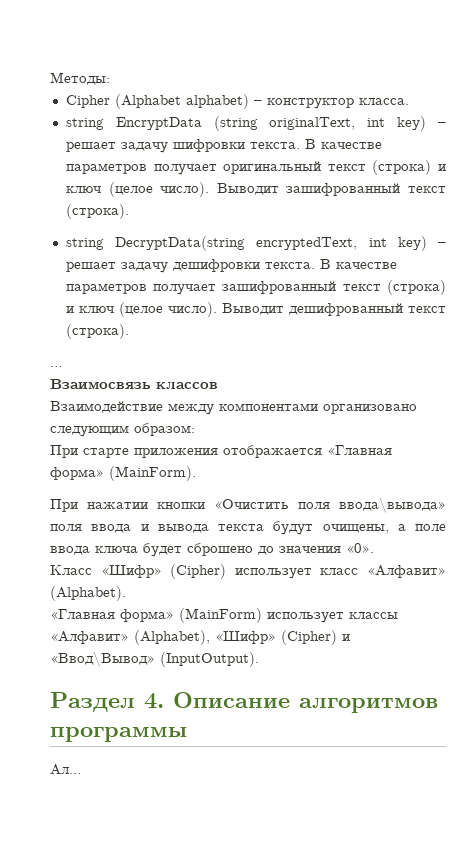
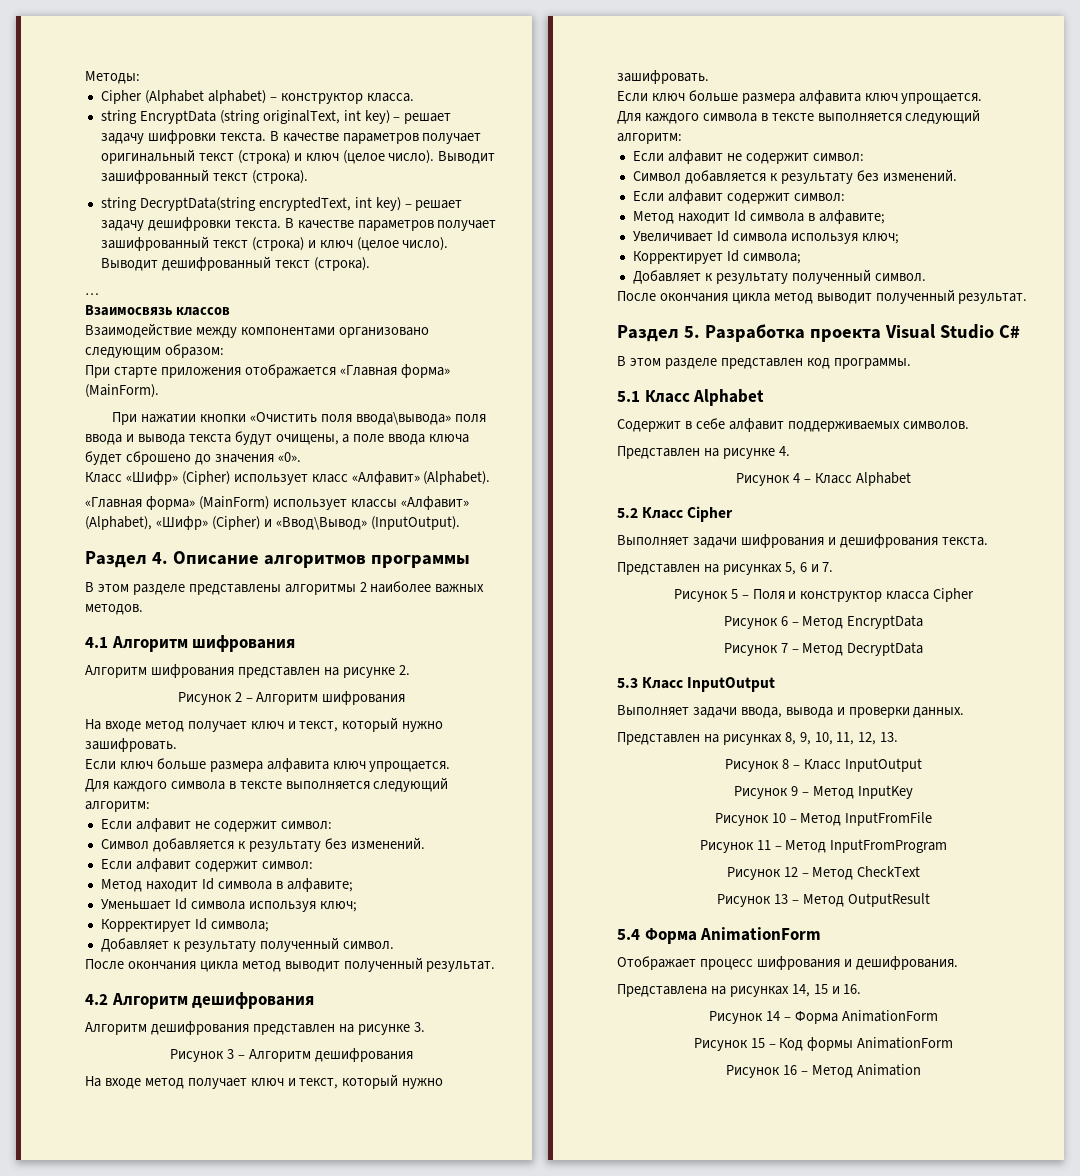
- Ал…
+ В этом разделе представлены алгоритмы 2 наиболее важных методов.
+ 4.1 Алгоритм шифрования
+ Алгоритм шифрования представлен на рисунке 2.
+ Рисунок 2 – Алгоритм шифрования
+ На входе метод получает ключ и текст, который нужно зашифровать.
+ Если ключ больше размера алфавита ключ упрощается.
+ Для каждого символа в тексте выполняется следующий алгоритм:
+ Если алфавит не содержит символ:
+ Символ добавляется к результату без изменений.
+ Если алфавит содержит символ:
+ Метод находит Id символа в алфавите;
+ Уменьшает Id символа используя ключ;
+ Корректирует Id символа;
+ Добавляет к результату полученный символ.
+ После окончания цикла метод выводит полученный результат.
+ 4.2 Алгоритм дешифрования
+ Алгоритм дешифрования представлен на рисунке 3.
+ Рисунок 3 – Алгоритм дешифрования
+ На входе метод получает ключ и текст, который нужно зашифровать.
+ Если ключ больше размера алфавита ключ упрощается.
+ Для каждого символа в тексте выполняется следующий алгоритм:
+ Если алфавит не содержит символ:
+ Символ добавляется к результату без изменений.
+ Если алфавит содержит символ:
+ Метод находит Id символа в алфавите;
+ Увеличивает Id символа используя ключ;
+ Корректирует Id символа;
+ Добавляет к результату полученный символ.
+ После окончания цикла метод выводит полученный результат.
+ Раздел 5. Разработка проекта Visual Studio C#
+ В этом разделе представлен код программы.
+ 5.1 Класс Alphabet
+ Содержит в себе алфавит поддерживаемых символов.
+ Представлен на рисунке 4.
+ Рисунок 4 – Класс Alphabet
+ 5.2 Класс Cipher
+ Выполняет задачи шифрования и дешифрования текста.
+ Представлен на рисунках 5, 6 и 7.
+ Рисунок 5 – Поля и конструктор класса Cipher
+ Рисунок 6 – Метод EncryptData
+ Рисунок 7 – Метод DecryptData
+ 5.3 Класс InputOutput
+ Выполняет задачи ввода, вывода и проверки данных.
+ Представлен на рисунках 8, 9, 10, 11, 12, 13.
+ Рисунок 8 – Класс InputOutput
+ Рисунок 9 – Метод InputKey
+ Рисунок 10 – Метод InputFromFile
+ Рисунок 11 – Метод InputFromProgram
+ Рисунок 12 – Метод CheckText
+ Рисунок 13 – Метод OutputResult
+ 5.4 Форма AnimationForm
+ Отображает процесс шифрования и дешифрования.
+ Представлена на рисунках 14, 15 и 16.
+ Рисунок 14 – Форма AnimationForm
+ Рисунок 15 – Код формы AnimationForm
+ Рисунок 16 – Метод Animation

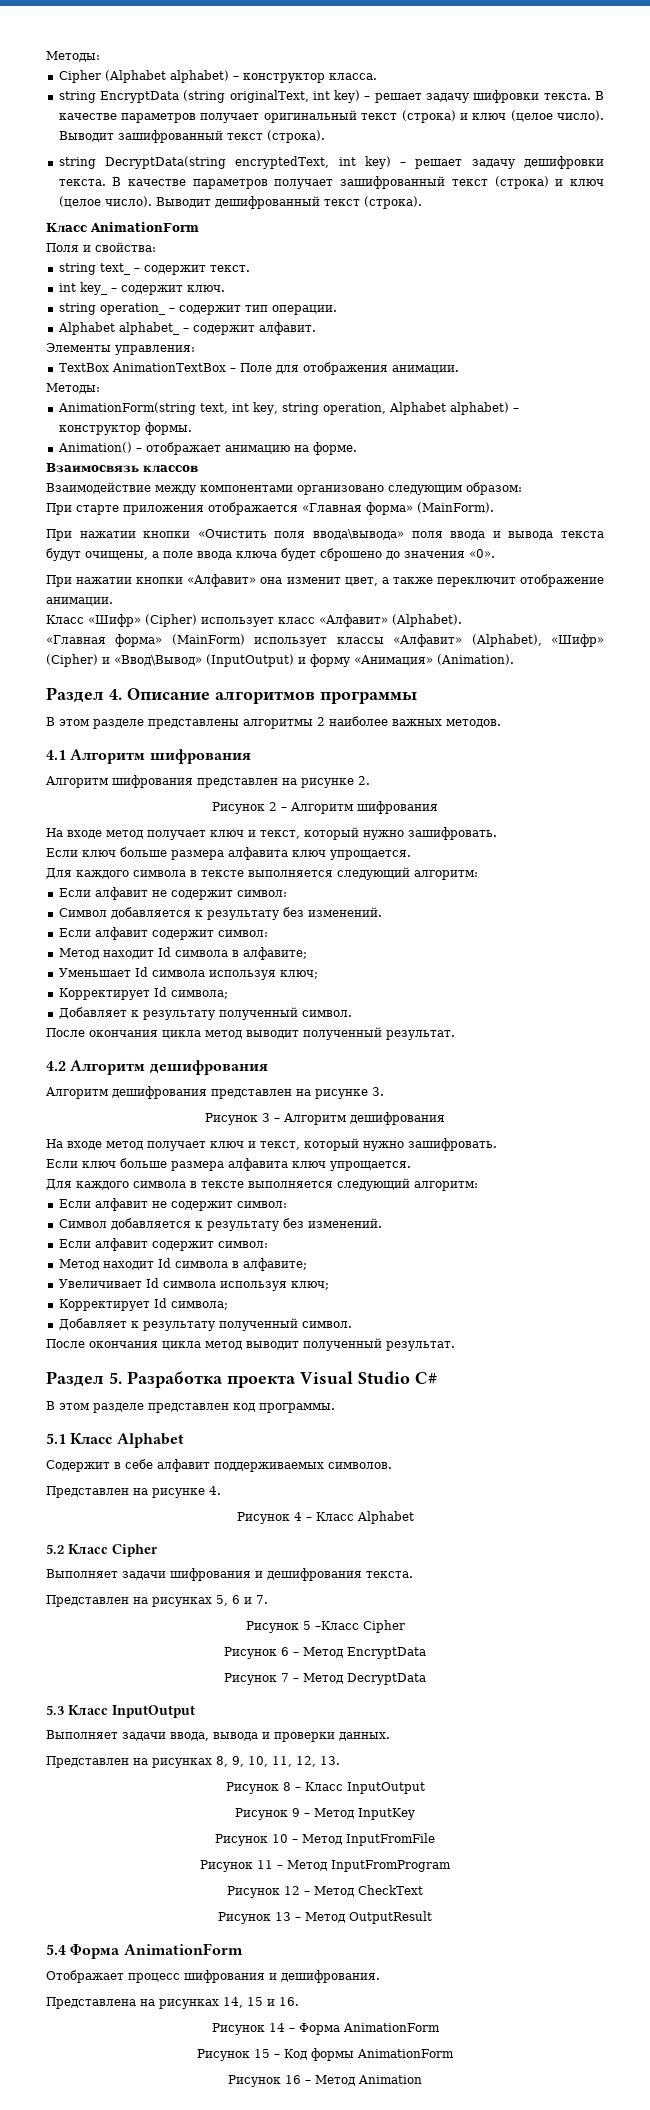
- …
+ Класс AnimationForm
+ Поля и свойства:
+ string text_ – содержит текст.
+ int key_ – содержит ключ.
+ string operation_ – содержит тип операции.
+ Alphabet alphabet_ – содержит алфавит.
+ Элементы управления:
+ TextBox AnimationTextBox – Поле для отображения анимации.
+ Методы:
+ AnimationForm(string text, int key, string operation, Alphabet alphabet) – конструктор формы.
+ Animation() – отображает анимацию на форме.
+ При нажатии кнопки «Алфавит» она изменит цвет, а также переключит отображение анимации.
- «Главная форма» (MainForm) использует классы «Алфавит» (Alphabet), «Шифр» (Cipher) и «Ввод\Вывод» (InputOutput).
+ «Главная форма» (MainForm) использует классы «Алфавит» (Alphabet), «Шифр» (Cipher) и «Ввод\Вывод» (InputOutput) и форму «Анимация» (Animation).
- Рисунок 5 – Поля и конструктор класса Cipher
+ Рисунок 5 –Класс Cipher

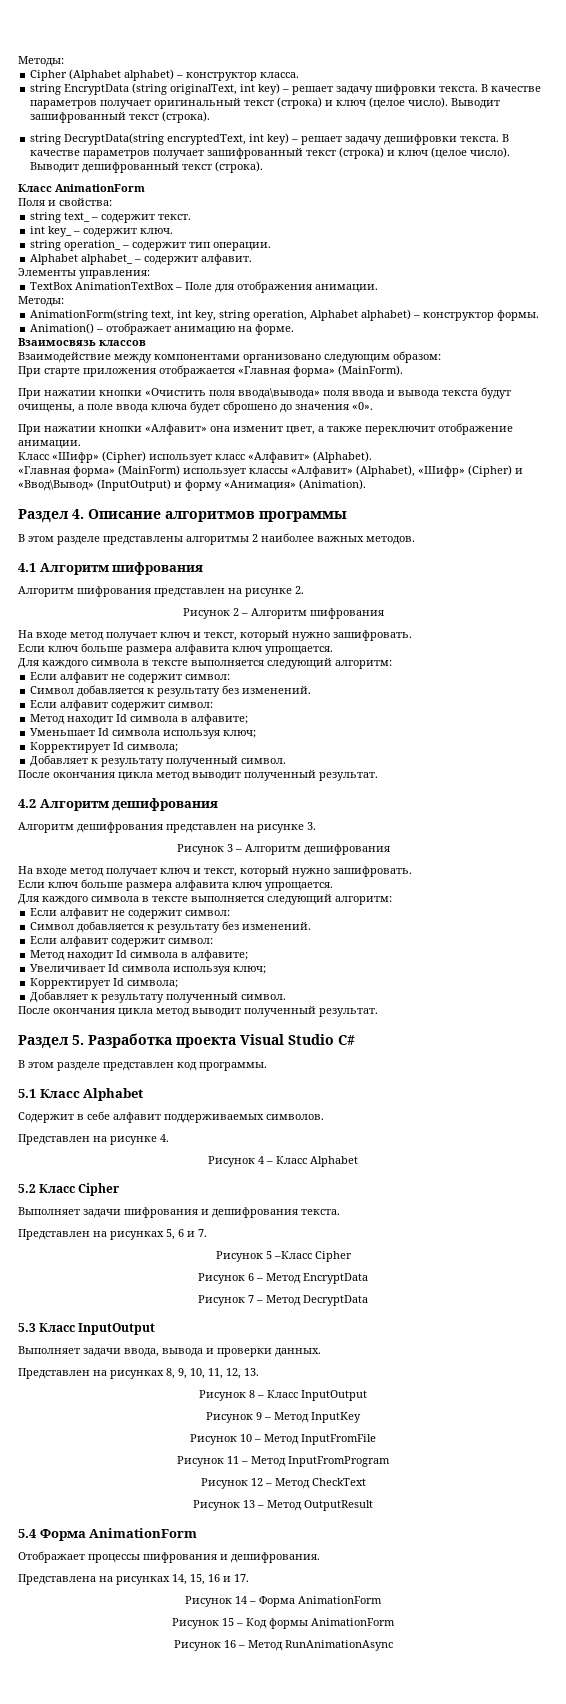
- Отображает процесс шифрования и дешифрования.
+ Отображает процессы шифрования и дешифрования.
- Представлена на рисунках 14, 15 и 16.
+ Представлена на рисунках 14, 15, 16 и 17.
- Рисунок 16 – Метод Animation
+ Рисунок 16 – Метод RunAnimationAsync

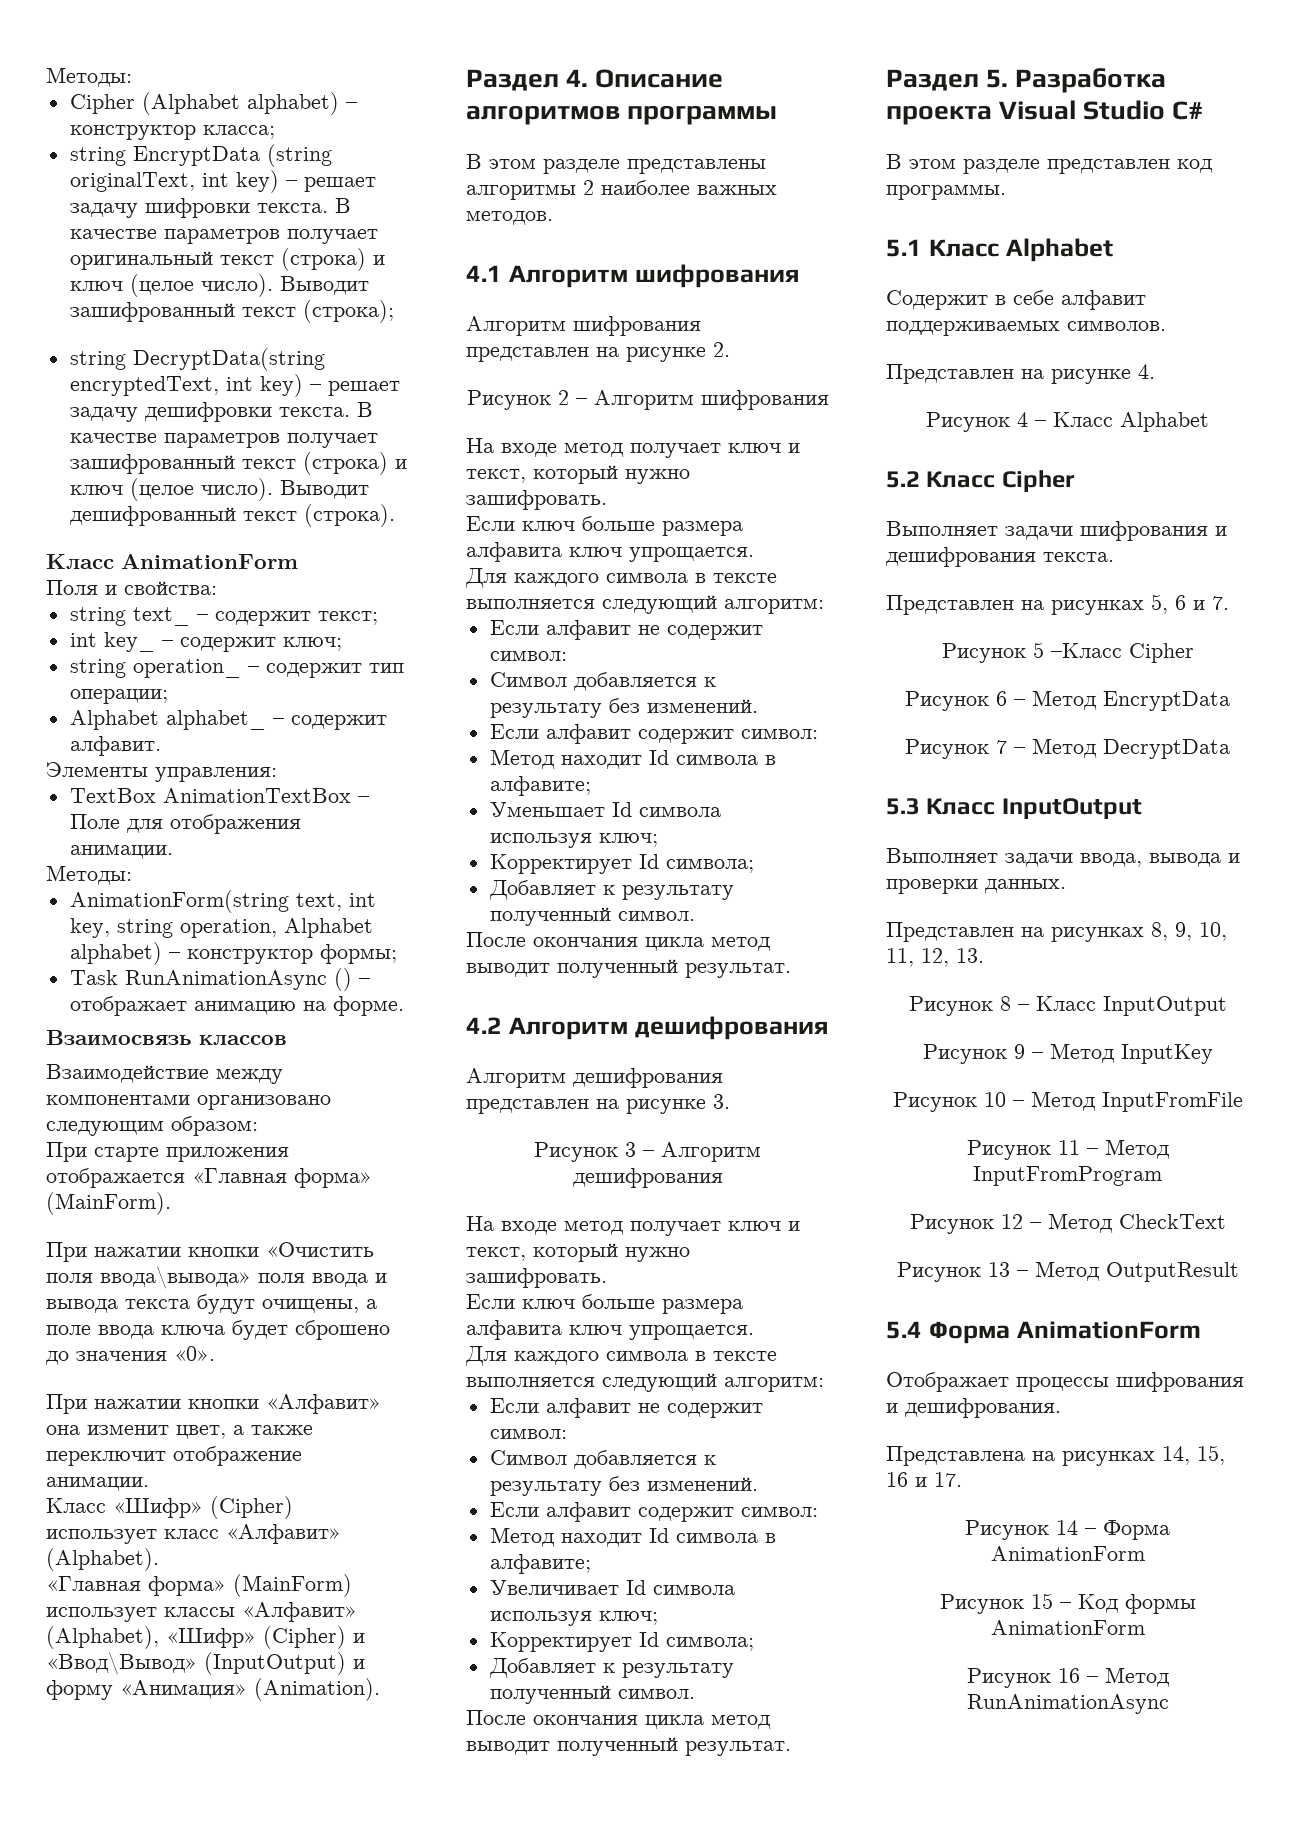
- Cipher (Alphabet alphabet) – конструктор класса.
+ Cipher (Alphabet alphabet) – конструктор класса;
- Выводит зашифрованный текст (строка).
+ Выводит зашифрованный текст (строка);
- string text_ – содержит текст.
+ string text_ – содержит текст;
- int key_ – содержит ключ.
+ int key_ – содержит ключ;
- string operation_ – содержит тип операции.
+ string operation_ – содержит тип операции;
- AnimationForm(string text, int key, string operation, Alphabet alphabet) – конструктор формы.
- Animation() – отображает анимацию на форме.
+ AnimationForm(string text, int key, string operation, Alphabet alphabet) – конструктор формы;
+ Task RunAnimationAsync () – отображает анимацию на форме.

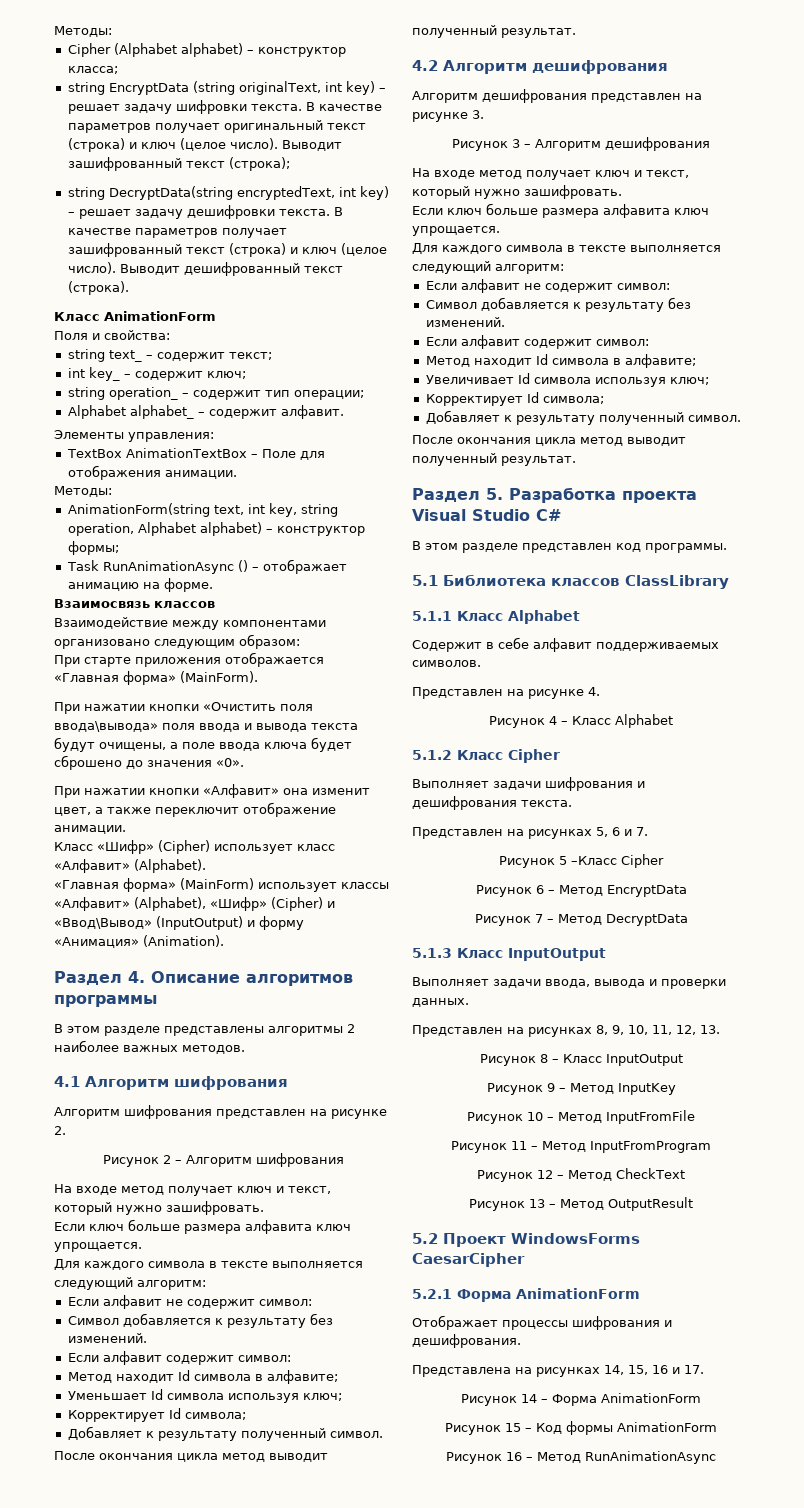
- 5.1 Класс Alphabet
+ 5.1 Библиотека классов ClassLibrary
+ 5.1.1 Класс Alphabet
- 5.2 Класс Cipher
+ 5.1.2 Класс Cipher
- 5.3 Класс InputOutput
+ 5.1.3 Класс InputOutput
- 5.4 Форма AnimationForm
+ 5.2 Проект WindowsForms CaesarCipher
+ 5.2.1 Форма AnimationForm

